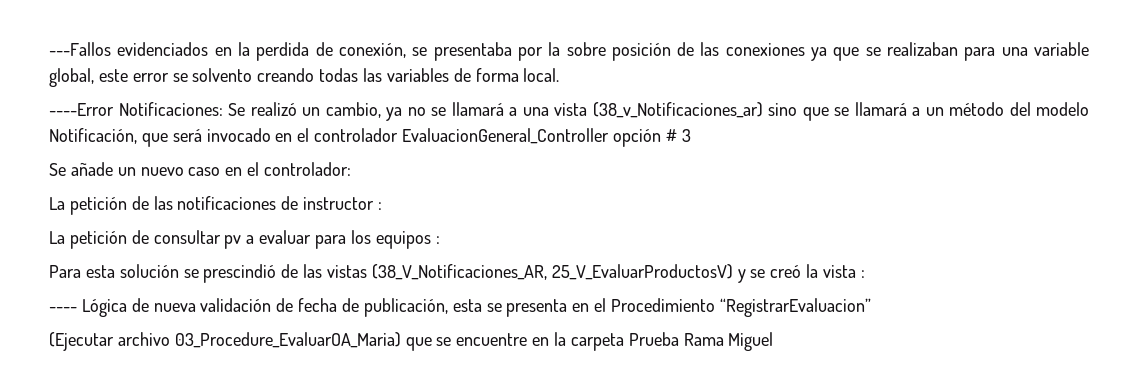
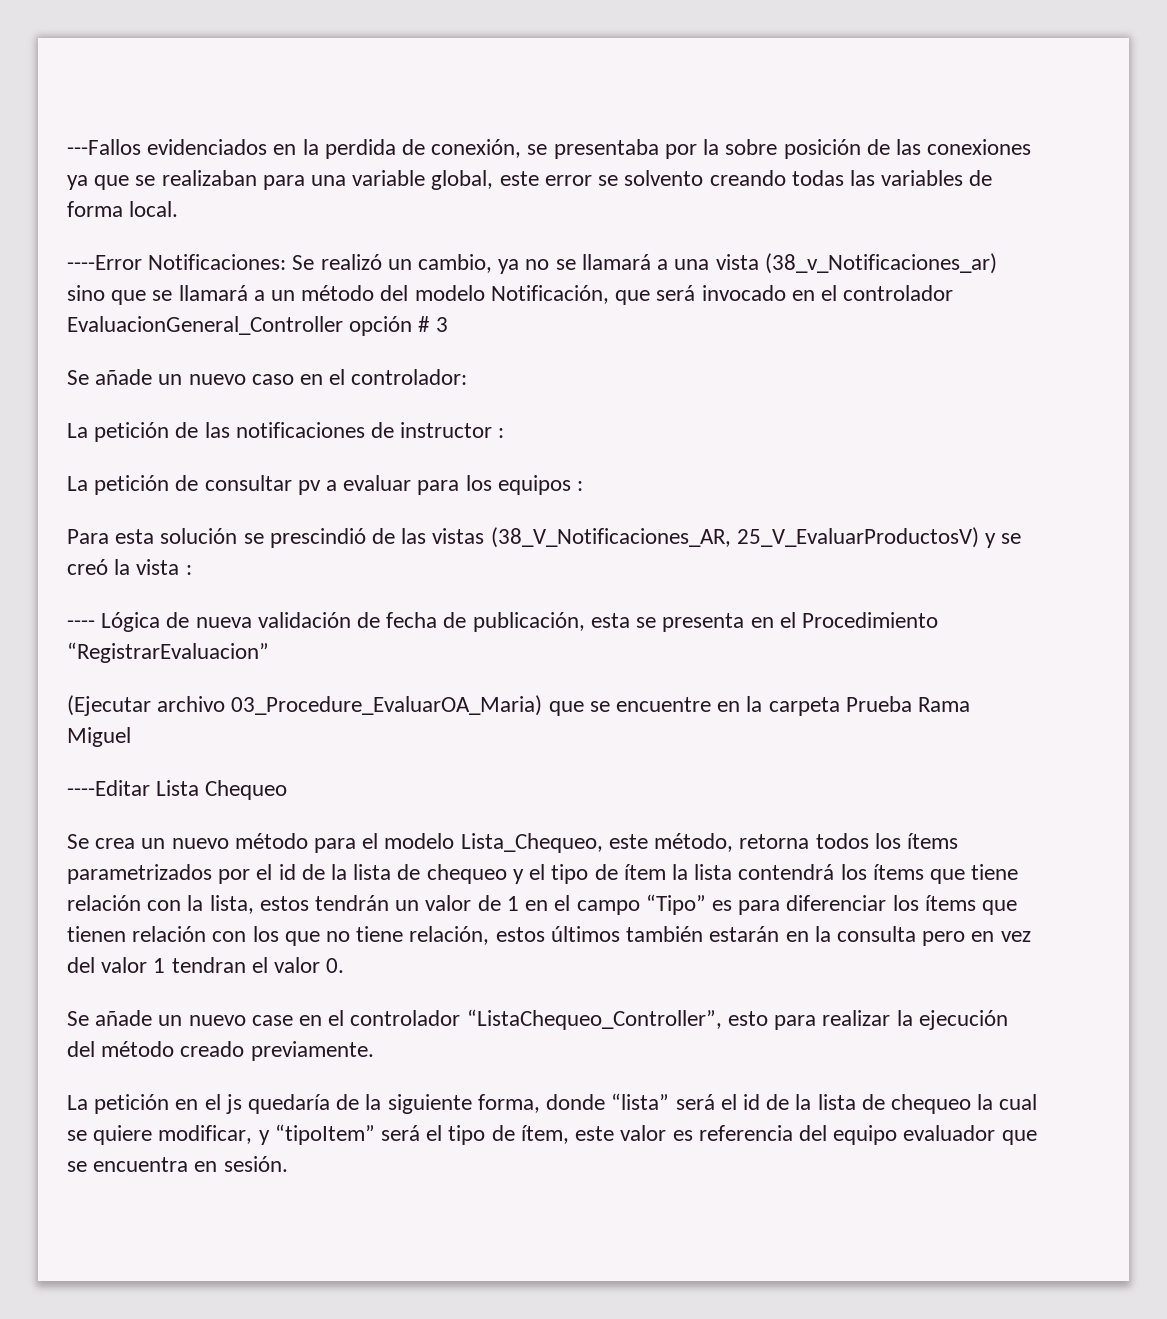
+ ----Editar Lista Chequeo
+ Se crea un nuevo método para el modelo Lista_Chequeo, este método, retorna todos los ítems parametrizados por el id de la lista de chequeo y el tipo de ítem la lista contendrá los ítems que tiene relación con la lista, estos tendrán un valor de 1 en el campo “Tipo” es para diferenciar los ítems que tienen relación con los que no tiene relación, estos últimos también estarán en la consulta pero en vez del valor 1 tendran el valor 0.
+ Se añade un nuevo case en el controlador “ListaChequeo_Controller”, esto para realizar la ejecución del método creado previamente.
+ La petición en el js quedaría de la siguiente forma, donde “lista” será el id de la lista de chequeo la cual se quiere modificar, y “tipoItem” será el tipo de ítem, este valor es referencia del equipo evaluador que se encuentra en sesión.

